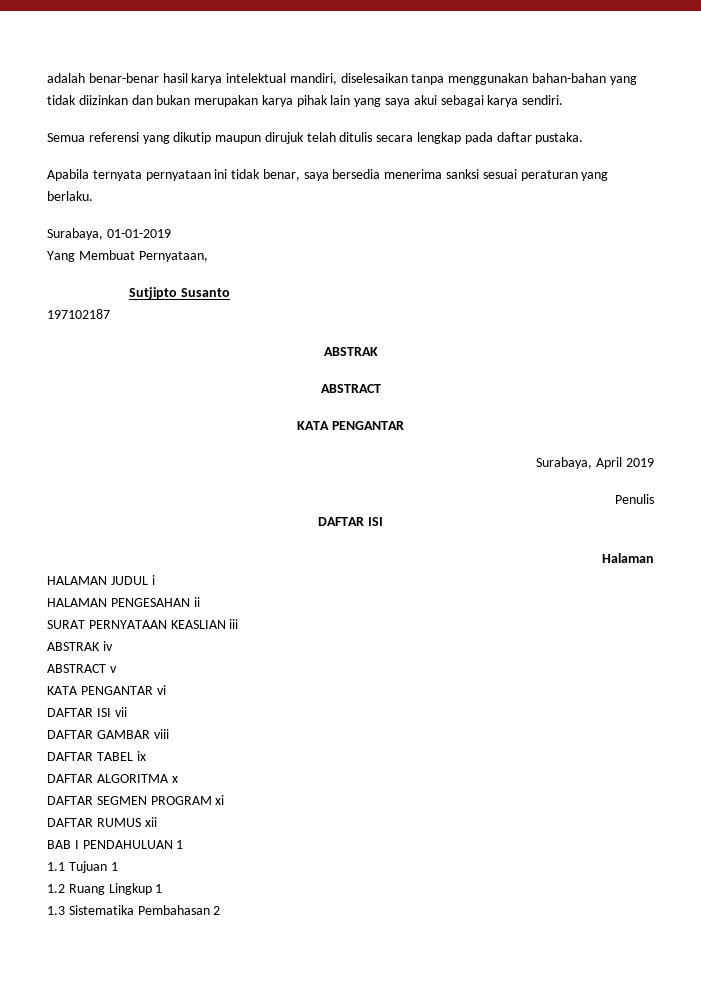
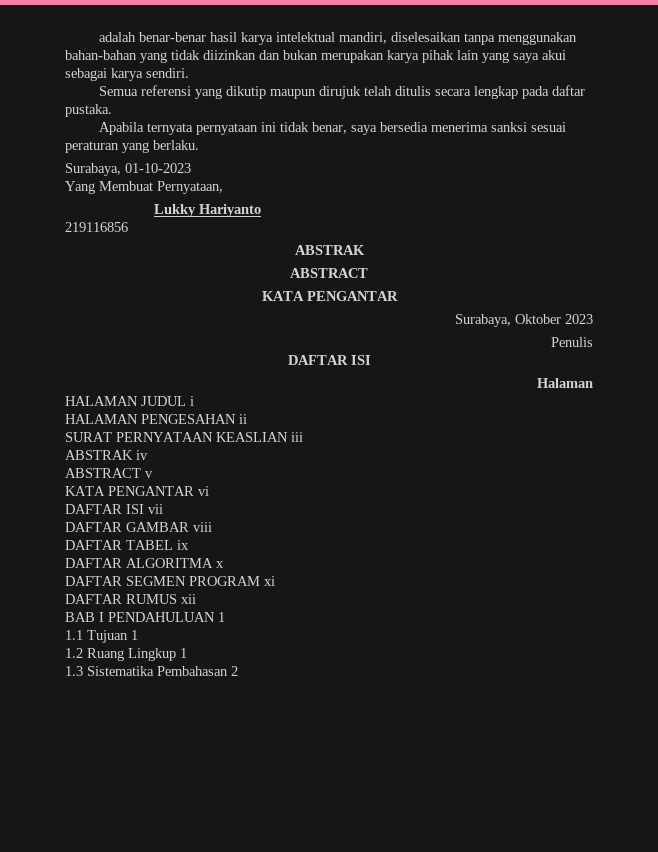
- Surabaya, 01-01-2019
+ Surabaya, 01-10-2023
- Sutjipto Susanto
- 197102187
+ Lukky Hariyanto
+ 219116856
- Surabaya, April 2019
+ Surabaya, Oktober 2023

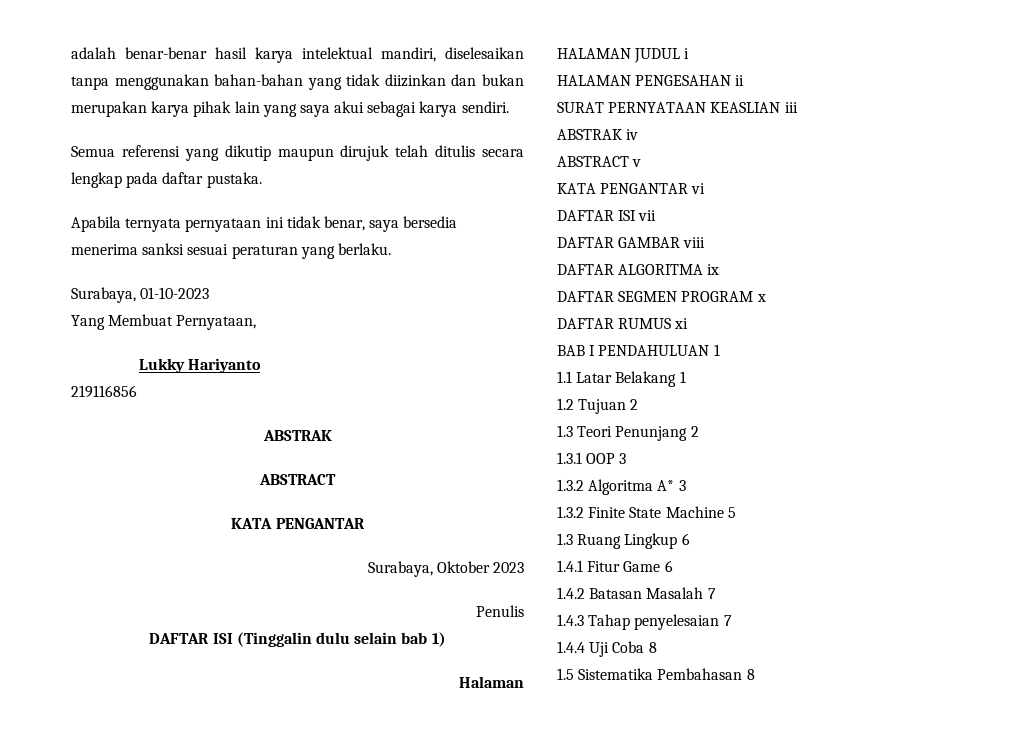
  Penulis
- DAFTAR ISI
+ DAFTAR ISI (Tinggalin dulu selain bab 1)
- DAFTAR TABEL ix
+ DAFTAR ALGORITMA ix
- DAFTAR ALGORITMA x
- DAFTAR SEGMEN PROGRAM xi
+ DAFTAR SEGMEN PROGRAM x
- DAFTAR RUMUS xii
+ DAFTAR RUMUS xi
- 1.1 Tujuan 1
+ 1.1 Latar Belakang 1
- 1.2 Ruang Lingkup 1
- 1.3 Sistematika Pembahasan 2
+ 1.2 Tujuan 2
+ 1.3 Teori Penunjang 2
+ 1.3.1 OOP 3
+ 1.3.2 Algoritma A* 3
+ 1.3.2 Finite State Machine 5
+ 1.3 Ruang Lingkup 6
+ 1.4.1 Fitur Game 6
+ 1.4.2 Batasan Masalah 7
+ 1.4.3 Tahap penyelesaian 7
+ 1.4.4 Uji Coba 8
+ 1.5 Sistematika Pembahasan 8

